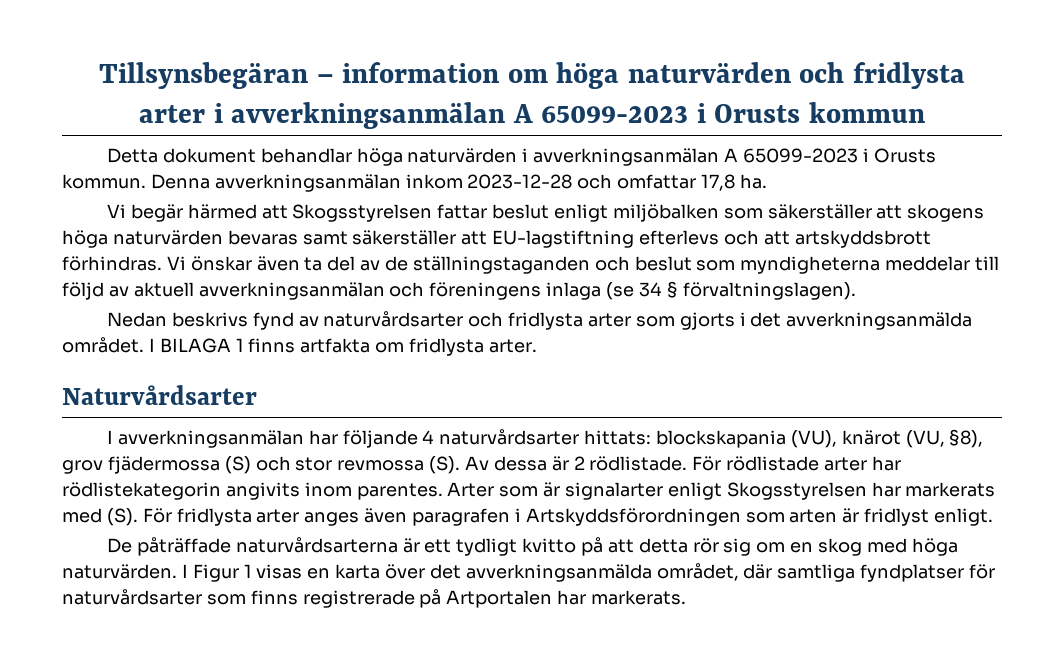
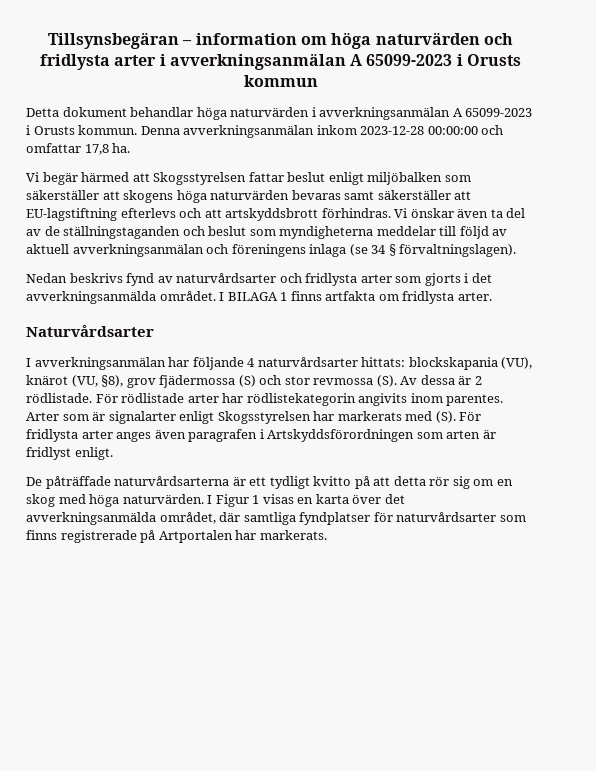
- Denna avverkningsanmälan inkom 2023-12-28 och omfattar 17,8 ha.
+ Denna avverkningsanmälan inkom 2023-12-28 00:00:00 och omfattar 17,8 ha.

